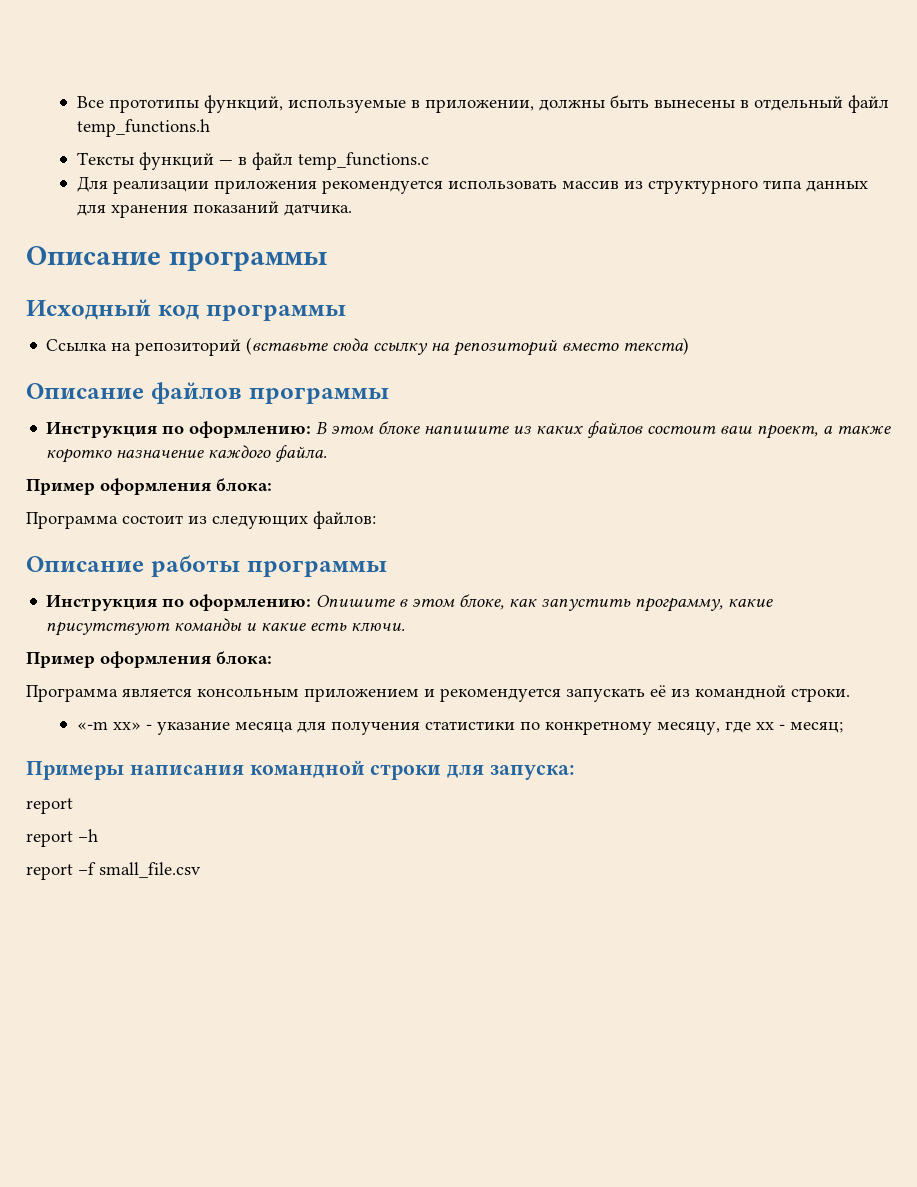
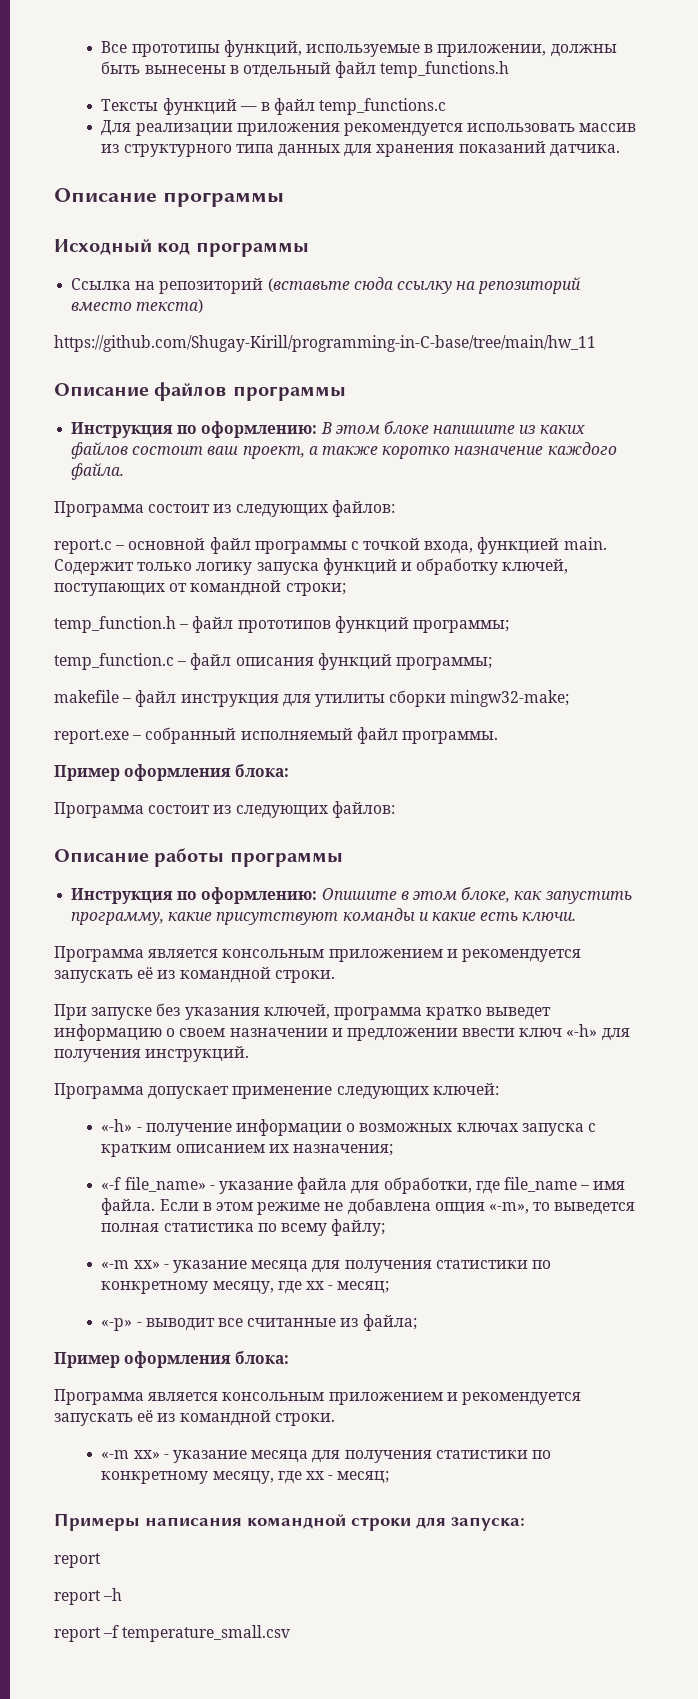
+ https://github.com/Shugay-Kirill/programming-in-C-base/tree/main/hw_11
  Инструкция по оформлению: В этом блоке напишите из каких файлов состоит ваш проект, а также коротко назначение каждого файла.
+ Программа состоит из следующих файлов:
+ report.c – основной файл программы с точкой входа, функцией main. Содержит только логику запуска функций и обработку ключей, поступающих от командной строки;
+ temp_function.h – файл прототипов функций программы;
+ temp_function.c – файл описания функций программы;
+ makefile – файл инструкция для утилиты сборки mingw32-make;
+ report.exe – собранный исполняемый файл программы.
  Инструкция по оформлению: Опишите в этом блоке, как запустить программу, какие присутствуют команды и какие есть ключи.
+ Программа является консольным приложением и рекомендуется запускать её из командной строки.
+ При запуске без указания ключей, программа кратко выведет информацию о своем назначении и предложении ввести ключ «-h» для получения инструкций.
+ Программа допускает применение следующих ключей:
+ «-h» - получение информации о возможных ключах запуска с кратким описанием их назначения;
+ «-f file_name» - указание файла для обработки, где file_name – имя файла. Если в этом режиме не добавлена опция «-m», то выведется полная статистика по всему файлу;
+ «-m xx» - указание месяца для получения статистики по конкретному месяцу, где xx - месяц;
+ «-p» - выводит все считанные из файла;
- report –f small_file.csv
+ report –f temperature_small.csv

